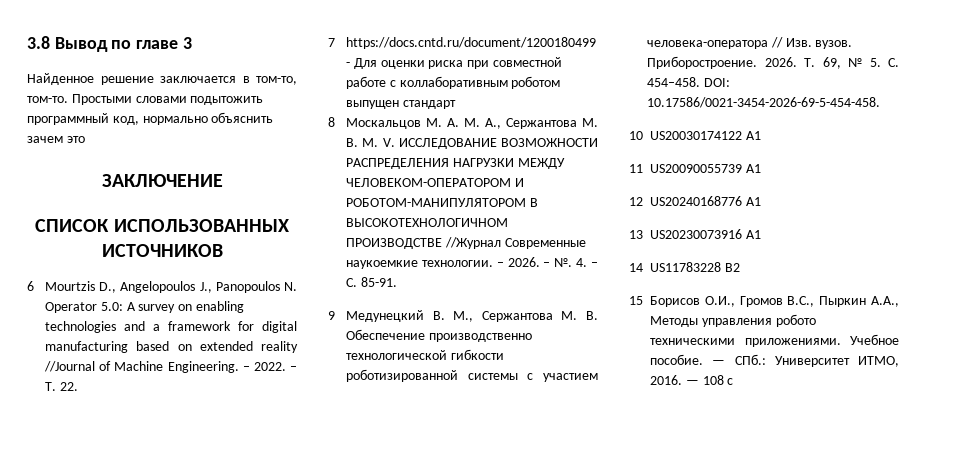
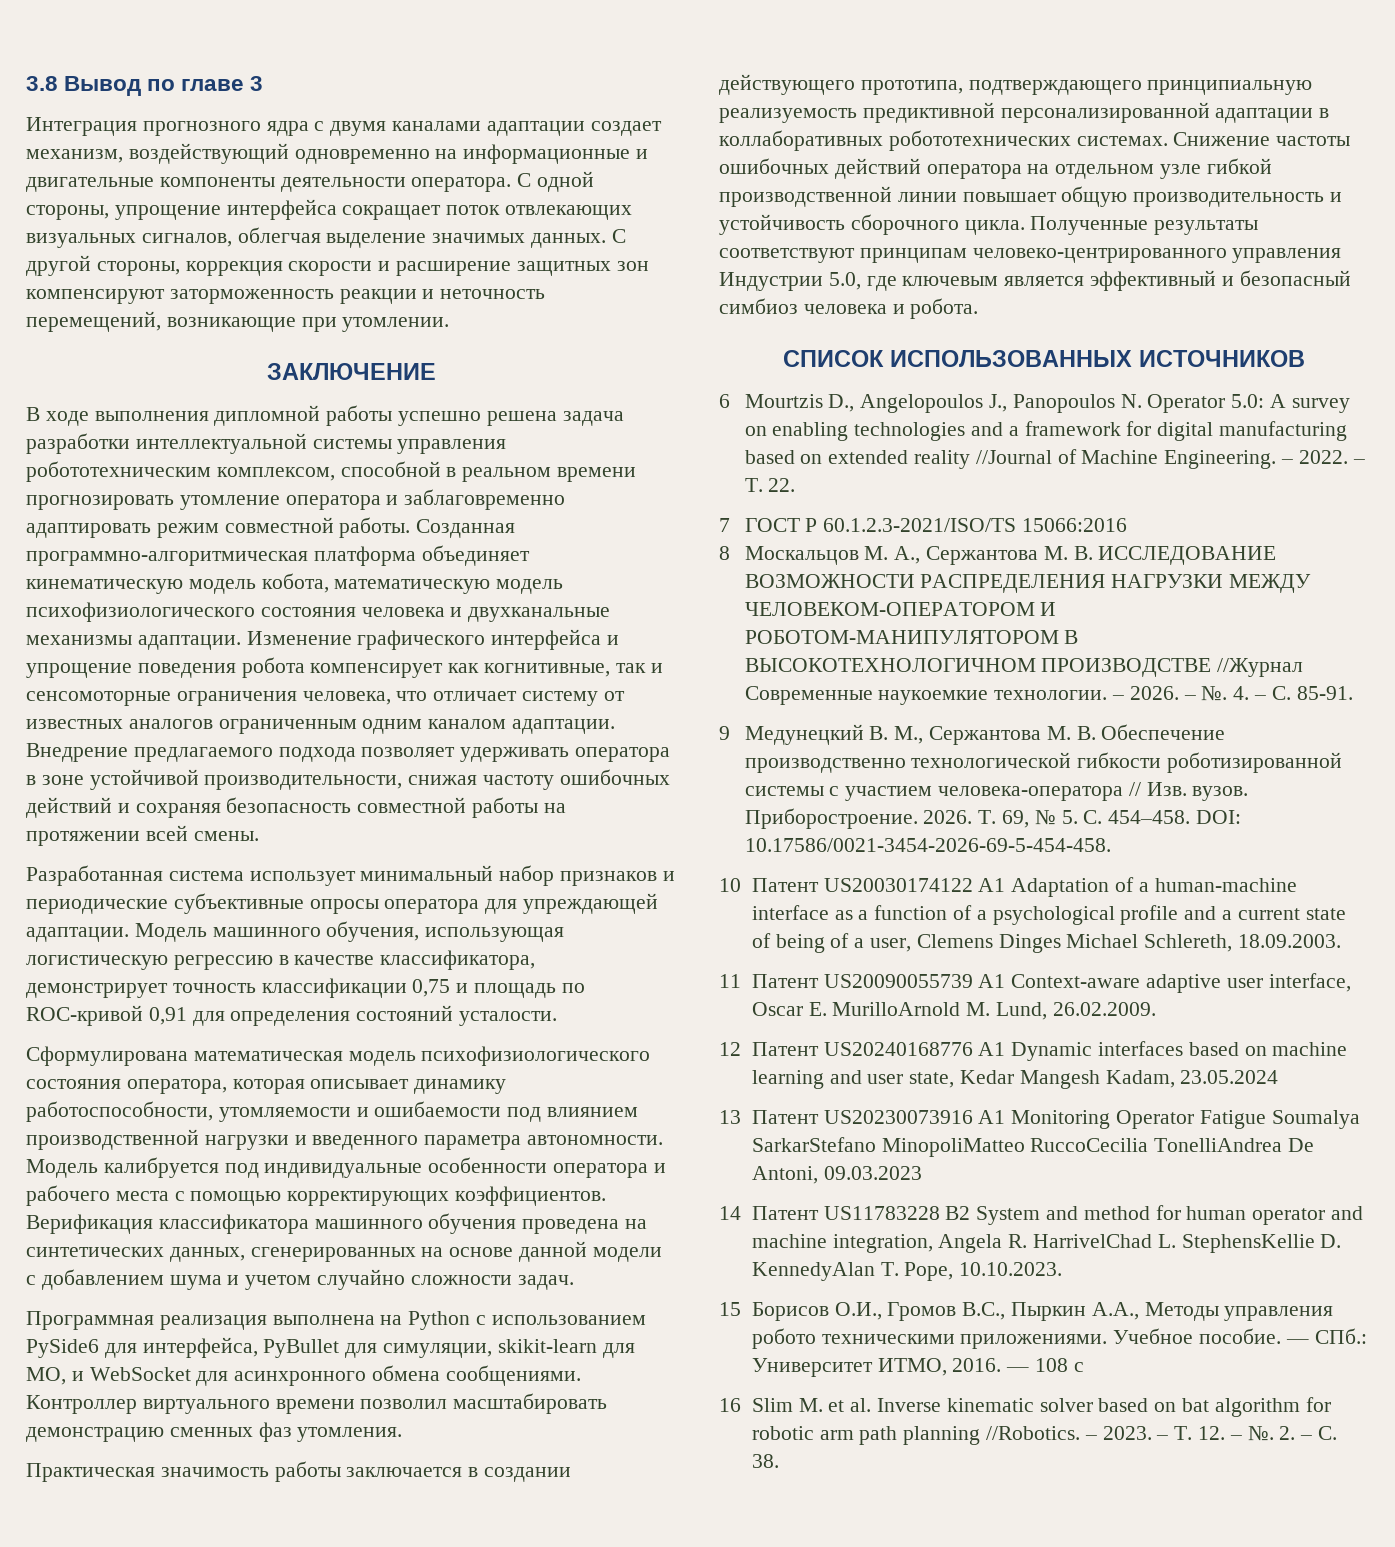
- Найденное решение заключается в том-то, том-то. Простыми словами подытожить программный код, нормально объяснить зачем это
+ Интеграция прогнозного ядра с двумя каналами адаптации создает механизм, воздействующий одновременно на информационные и двигательные компоненты деятельности оператора. С одной стороны, упрощение интерфейса сокращает поток отвлекающих визуальных сигналов, облегчая выделение значимых данных. С другой стороны, коррекция скорости и расширение защитных зон компенсируют заторможенность реакции и неточность перемещений, возникающие при утомлении.
  ЗАКЛЮЧЕНИЕ
+ В ходе выполнения дипломной работы успешно решена задача разработки интеллектуальной системы управления робототехническим комплексом, способной в реальном времени прогнозировать утомление оператора и заблаговременно адаптировать режим совместной работы. Созданная программно-алгоритмическая платформа объединяет кинематическую модель кобота, математическую модель психофизиологического состояния человека и двухканальные механизмы адаптации. Изменение графического интерфейса и упрощение поведения робота компенсирует как когнитивные, так и сенсомоторные ограничения человека, что отличает систему от известных аналогов ограниченным одним каналом адаптации. Внедрение предлагаемого подхода позволяет удерживать оператора в зоне устойчивой производительности, снижая частоту ошибочных действий и сохраняя безопасность совместной работы на протяжении всей смены.
+ Разработанная система использует минимальный набор признаков и периодические субъективные опросы оператора для упреждающей адаптации. Модель машинного обучения, использующая логистическую регрессию в качестве классификатора, демонстрирует точность классификации 0,75 и площадь по ROC-кривой 0,91 для определения состояний усталости.
+ Сформулирована математическая модель психофизиологического состояния оператора, которая описывает динамику работоспособности, утомляемости и ошибаемости под влиянием производственной нагрузки и введенного параметра автономности. Модель калибруется под индивидуальные особенности оператора и рабочего места с помощью корректирующих коэффициентов. Верификация классификатора машинного обучения проведена на синтетических данных, сгенерированных на основе данной модели с добавлением шума и учетом случайно сложности задач.
+ Программная реализация выполнена на Python с использованием PySide6 для интерфейса, PyBullet для симуляции, skikit-learn для МО, и WebSocket для асинхронного обмена сообщениями. Контроллер виртуального времени позволил масштабировать демонстрацию сменных фаз утомления.
+ Практическая значимость работы заключается в создании действующего прототипа, подтверждающего принципиальную реализуемость предиктивной персонализированной адаптации в коллаборативных робототехнических системах. Снижение частоты ошибочных действий оператора на отдельном узле гибкой производственной линии повышает общую производительность и устойчивость сборочного цикла. Полученные результаты соответствуют принципам человеко-центрированного управления Индустрии 5.0, где ключевым является эффективный и безопасный симбиоз человека и робота.
- 7 https://docs.cntd.ru/document/1200180499 - Для оценки риска при совместной работе с коллаборативным роботом выпущен стандарт
+ 7 ГОСТ Р 60.1.2.3-2021/ISO/TS 15066:2016
- 8 Москальцов М. А. M. А., Сержантова М. В. M. V. ИССЛЕДОВАНИЕ ВОЗМОЖНОСТИ РАСПРЕДЕЛЕНИЯ НАГРУЗКИ МЕЖДУ ЧЕЛОВЕКОМ-ОПЕРАТОРОМ И РОБОТОМ-МАНИПУЛЯТОРОМ В ВЫСОКОТЕХНОЛОГИЧНОМ ПРОИЗВОДСТВЕ //Журнал Современные наукоемкие технологии.
+ 8 Москальцов М. А., Сержантова М. В. ИССЛЕДОВАНИЕ ВОЗМОЖНОСТИ РАСПРЕДЕЛЕНИЯ НАГРУЗКИ МЕЖДУ ЧЕЛОВЕКОМ-ОПЕРАТОРОМ И РОБОТОМ-МАНИПУЛЯТОРОМ В ВЫСОКОТЕХНОЛОГИЧНОМ ПРОИЗВОДСТВЕ //Журнал Современные наукоемкие технологии.
- 10 US20030174122 A1
+ 10 Патент US20030174122 A1 Adaptation of a human-machine interface as a function of a psychological profile and a current state of being of a user, Clemens Dinges Michael Schlereth, 18.09.2003.
- 11 US20090055739 A1
+ 11 Патент US20090055739 A1 Context-aware adaptive user interface, Oscar E. MurilloArnold M. Lund, 26.02.2009.
- 12 US20240168776 A1
+ 12 Патент US20240168776 A1 Dynamic interfaces based on machine learning and user state, Kedar Mangesh Kadam, 23.05.2024
- 13 US20230073916 A1
+ 13 Патент US20230073916 A1 Monitoring Operator Fatigue Soumalya SarkarStefano MinopoliMatteo RuccoCecilia TonelliAndrea De Antoni, 09.03.2023
- 14 US11783228 B2
+ 14 Патент US11783228 B2 System and method for human operator and machine integration, Angela R. HarrivelChad L. StephensKellie D. KennedyAlan T. Pope, 10.10.2023.
+ 16 Slim M. et al. Inverse kinematic solver based on bat algorithm for robotic arm path planning //Robotics. – 2023. – Т. 12. – №. 2. – С. 38.

